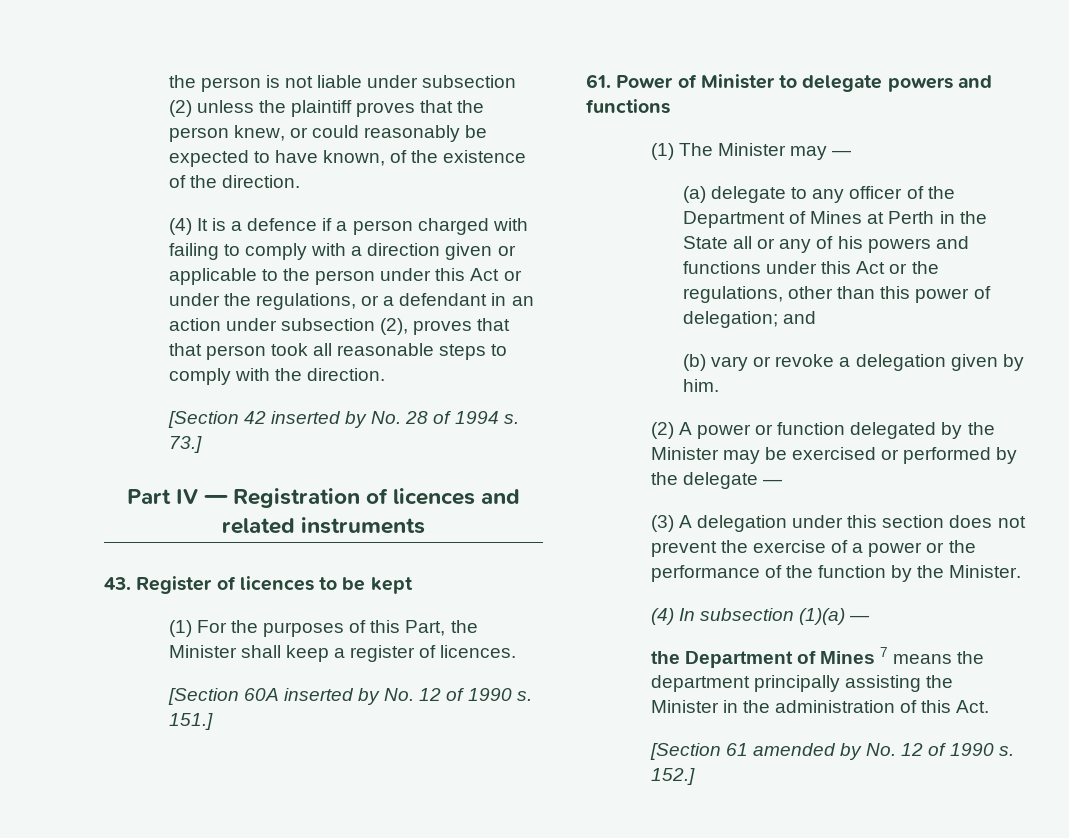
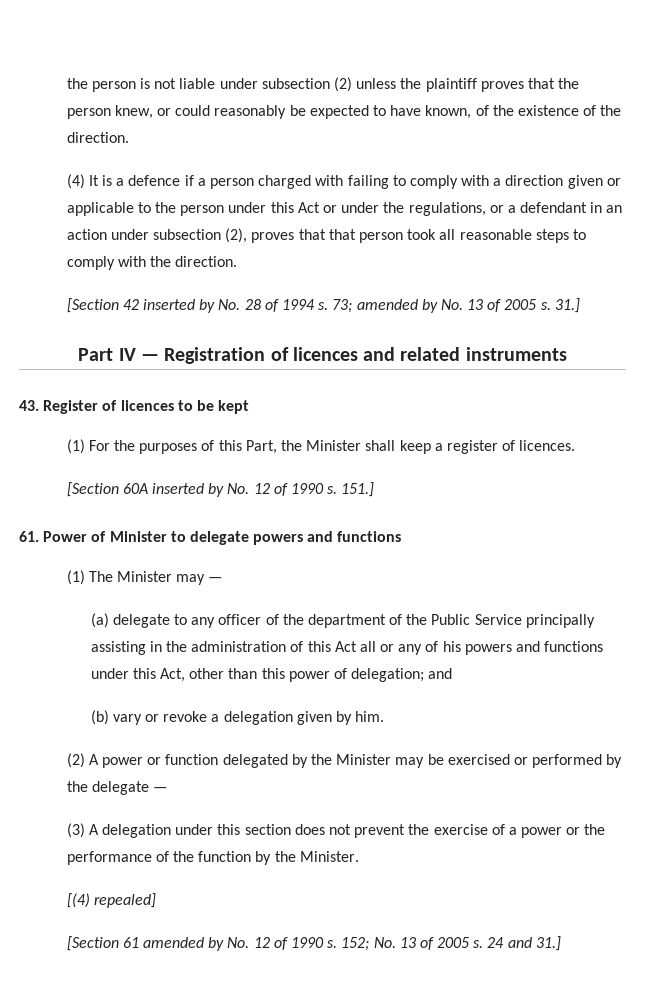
- 73.]
+ 73; amended by No. 13 of 2005 s. 31.]
- (a) delegate to any officer of the Department of Mines at Perth in the State all or any of his powers and functions under this Act or the regulations, other than this power of delegation; and
+ (a) delegate to any officer of the department of the Public Service principally assisting in the administration of this Act all or any of his powers and functions under this Act, other than this power of delegation; and
- (4) In subsection (1)(a) —
- the Department of Mines 7 means the department principally assisting the Minister in the administration of this Act.
+ [(4) repealed]
- 152.]
+ 152; No. 13 of 2005 s. 24 and 31.]

